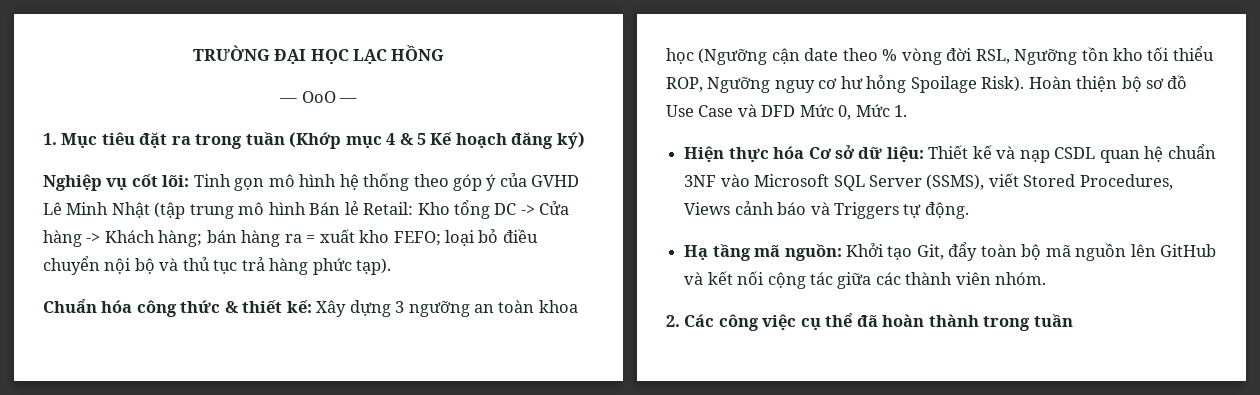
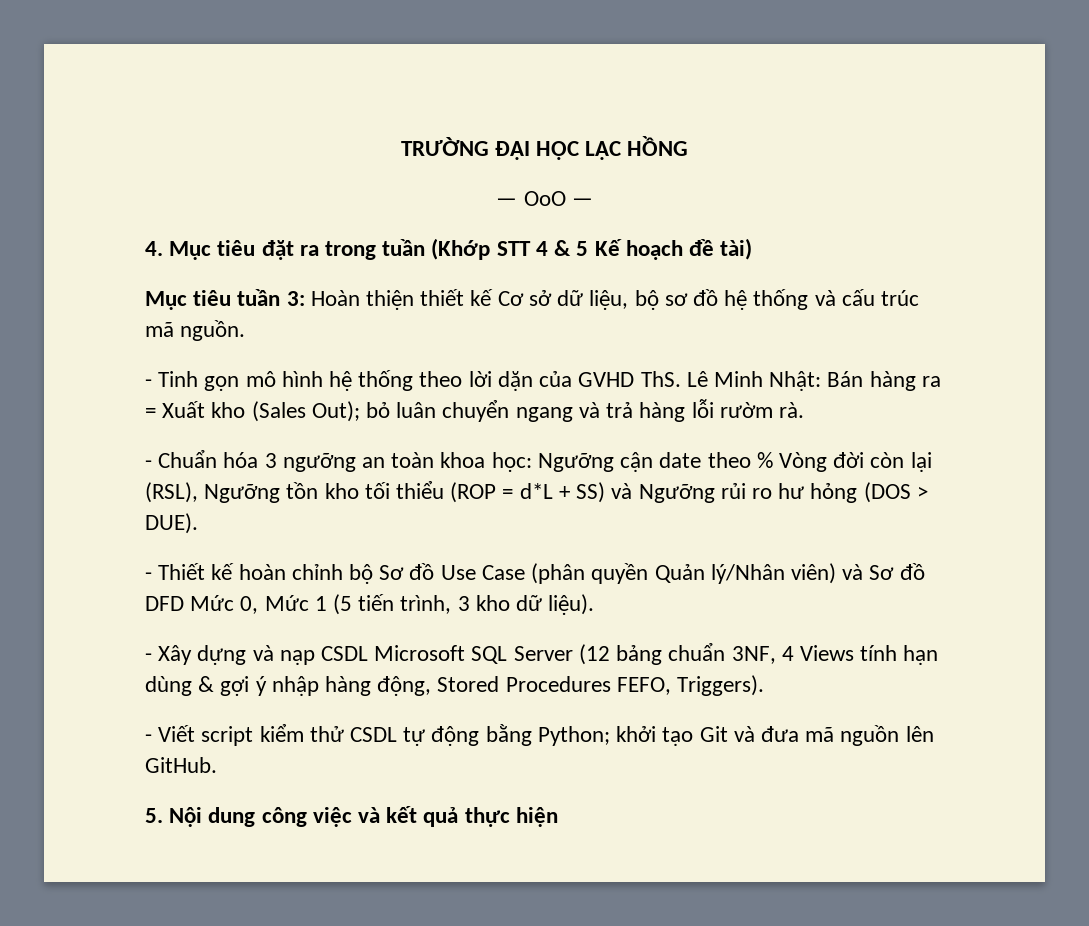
- 1. Mục tiêu đặt ra trong tuần (Khớp mục 4 & 5 Kế hoạch đăng ký)
- Nghiệp vụ cốt lõi: Tinh gọn mô hình hệ thống theo góp ý của GVHD Lê Minh Nhật (tập trung mô hình Bán lẻ Retail: Kho tổng DC -> Cửa hàng -> Khách hàng; bán hàng ra = xuất kho FEFO; loại bỏ điều chuyển nội bộ và thủ tục trả hàng phức tạp).
- Chuẩn hóa công thức & thiết kế: Xây dựng 3 ngưỡng an toàn khoa học (Ngưỡng cận date theo % vòng đời RSL, Ngưỡng tồn kho tối thiểu ROP, Ngưỡng nguy cơ hư hỏng Spoilage Risk). Hoàn thiện bộ sơ đồ Use Case và DFD Mức 0, Mức 1.
- Hiện thực hóa Cơ sở dữ liệu: Thiết kế và nạp CSDL quan hệ chuẩn 3NF vào Microsoft SQL Server (SSMS), viết Stored Procedures, Views cảnh báo và Triggers tự động.
- Hạ tầng mã nguồn: Khởi tạo Git, đẩy toàn bộ mã nguồn lên GitHub và kết nối cộng tác giữa các thành viên nhóm.
- 2. Các công việc cụ thể đã hoàn thành trong tuần
+ 4. Mục tiêu đặt ra trong tuần (Khớp STT 4 & 5 Kế hoạch đề tài)
+ Mục tiêu tuần 3: Hoàn thiện thiết kế Cơ sở dữ liệu, bộ sơ đồ hệ thống và cấu trúc mã nguồn.
+ - Tinh gọn mô hình hệ thống theo lời dặn của GVHD ThS. Lê Minh Nhật: Bán hàng ra = Xuất kho (Sales Out); bỏ luân chuyển ngang và trả hàng lỗi rườm rà.
+ - Chuẩn hóa 3 ngưỡng an toàn khoa học: Ngưỡng cận date theo % Vòng đời còn lại (RSL), Ngưỡng tồn kho tối thiểu (ROP = d*L + SS) và Ngưỡng rủi ro hư hỏng (DOS > DUE).
+ - Thiết kế hoàn chỉnh bộ Sơ đồ Use Case (phân quyền Quản lý/Nhân viên) và Sơ đồ DFD Mức 0, Mức 1 (5 tiến trình, 3 kho dữ liệu).
+ - Xây dựng và nạp CSDL Microsoft SQL Server (12 bảng chuẩn 3NF, 4 Views tính hạn dùng & gợi ý nhập hàng động, Stored Procedures FEFO, Triggers).
+ - Viết script kiểm thử CSDL tự động bằng Python; khởi tạo Git và đưa mã nguồn lên GitHub.
+ 5. Nội dung công việc và kết quả thực hiện

